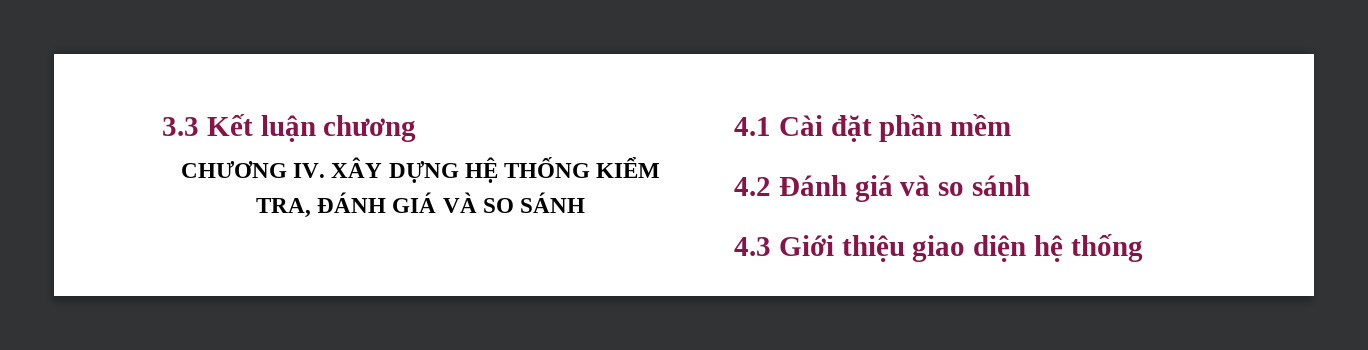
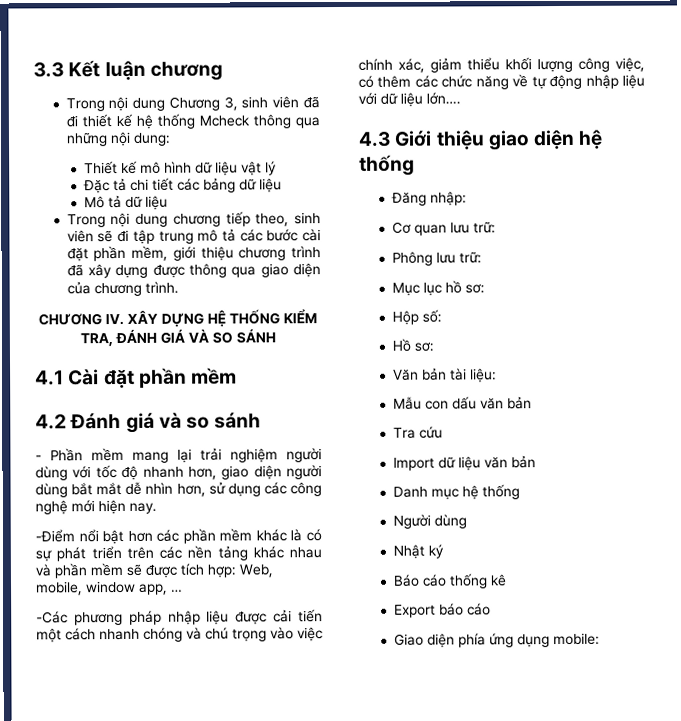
+ Trong nội dung Chương 3, sinh viên đã đi thiết kế hệ thống Mcheck thông qua những nội dung:
+ Thiết kế mô hình dữ liệu vật lý
+ Đặc tả chi tiết các bảng dữ liệu
+ Mô tả dữ liệu
+ Trong nội dung chương tiếp theo, sinh viên sẽ đi tập trung mô tả các bước cài đặt phần mềm, giới thiệu chương trình đã xây dựng được thông qua giao diện của chương trình.
+ - Phần mềm mang lại trải nghiệm người dùng với tốc độ nhanh hơn, giao diện người dùng bắt mắt dễ nhìn hơn, sử dụng các công nghệ mới hiện nay.
+ -Điểm nổi bật hơn các phần mềm khác là có sự phát triển trên các nền tảng khác nhau và phần mềm sẽ được tích hợp: Web, mobile, window app, …
+ -Các phương pháp nhập liệu được cải tiến một cách nhanh chóng và chú trọng vào việc chính xác, giảm thiểu khối lượng công việc, có thêm các chức năng về tự động nhập liệu với dữ liệu lớn….
+ Đăng nhập:
+ Cơ quan lưu trữ:
+ Phông lưu trữ:
+ Mục lục hồ sơ:
+ Hộp số:
+ Hồ sơ:
+ Văn bản tài liệu:
+ Mẫu con dấu văn bản
+ Tra cứu
+ Import dữ liệu văn bản
+ Danh mục hệ thống
+ Người dùng
+ Nhật ký
+ Báo cáo thống kê
+ Export báo cáo
+ Giao diện phía ứng dụng mobile:

